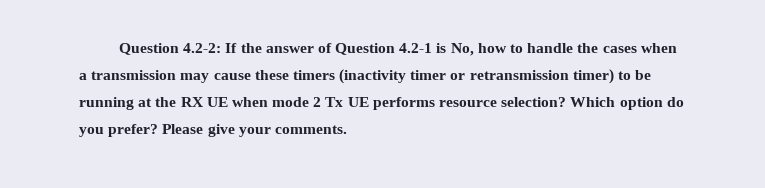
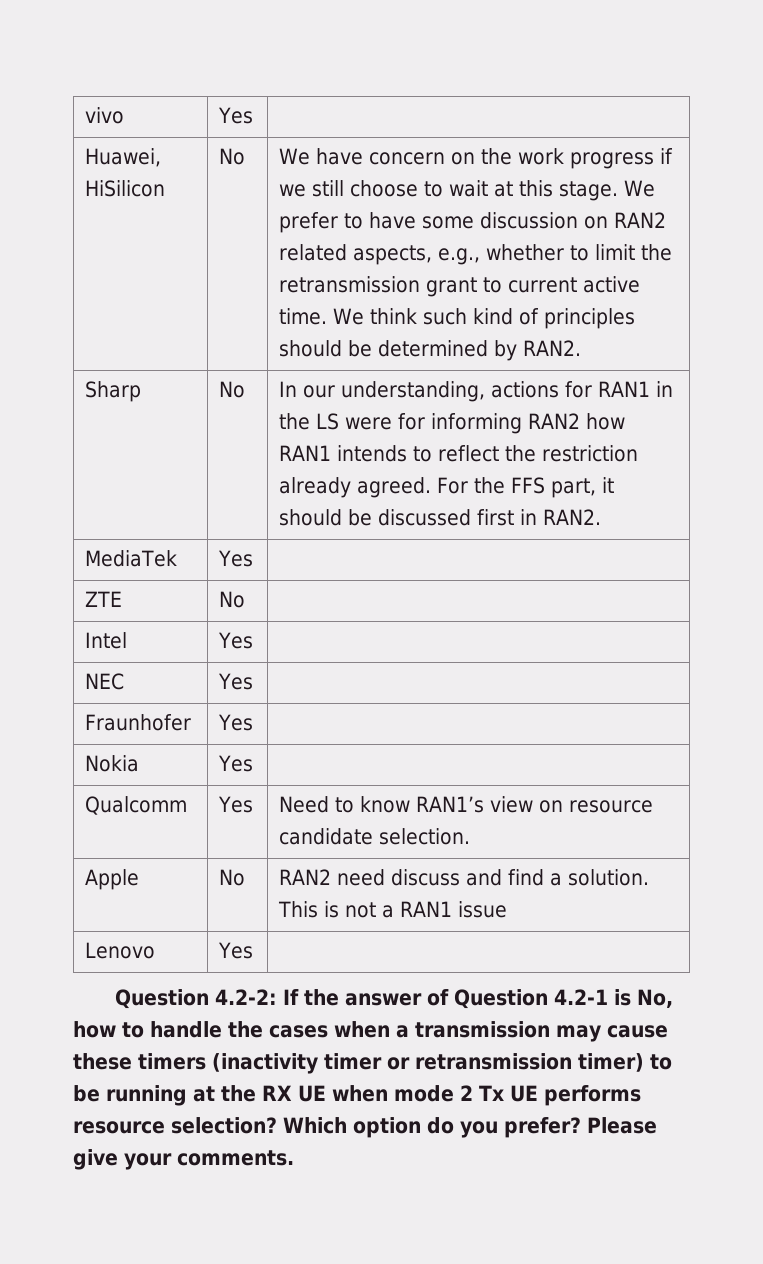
+ vivo | Yes |
+ Huawei, HiSilicon | No | We have concern on the work progress if we still choose to wait at this stage. We prefer to have some discussion on RAN2 related aspects, e.g., whether to limit the retransmission grant to current active time. We think such kind of principles should be determined by RAN2.
+ Sharp | No | In our understanding, actions for RAN1 in the LS were for informing RAN2 how RAN1 intends to reflect the restriction already agreed. For the FFS part, it should be discussed first in RAN2.
+ MediaTek | Yes |
+ ZTE | No |
+ Intel | Yes |
+ NEC | Yes |
+ Fraunhofer | Yes |
+ Nokia | Yes |
+ Qualcomm | Yes | Need to know RAN1’s view on resource candidate selection.
+ Apple | No | RAN2 need discuss and find a solution. This is not a RAN1 issue
+ Lenovo | Yes |

